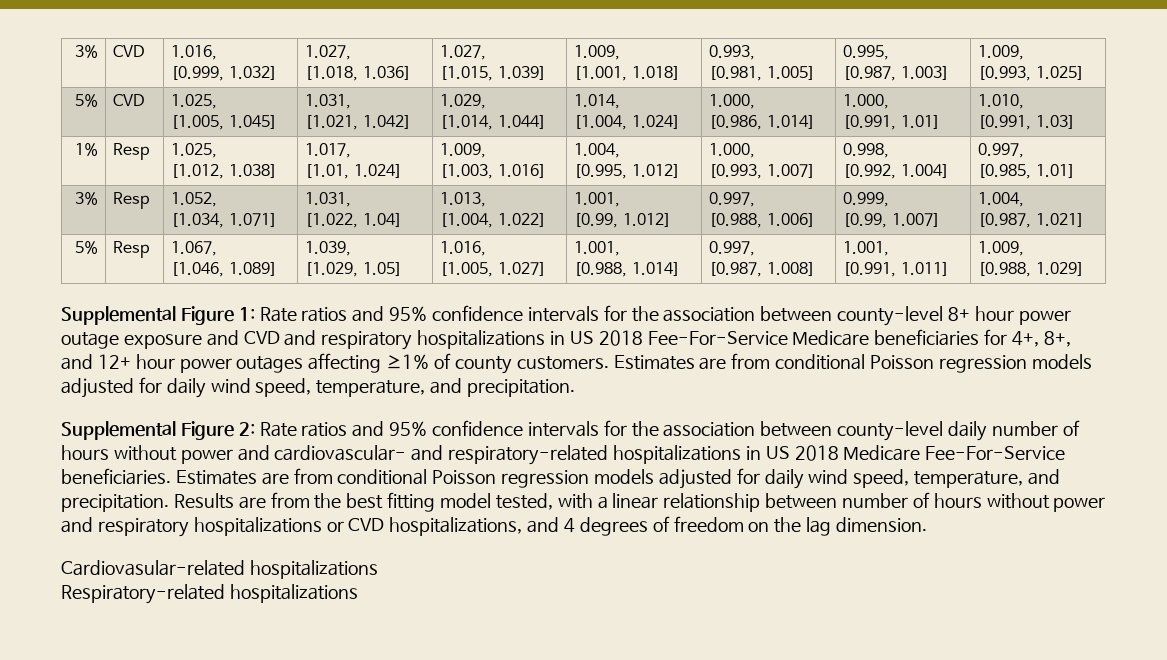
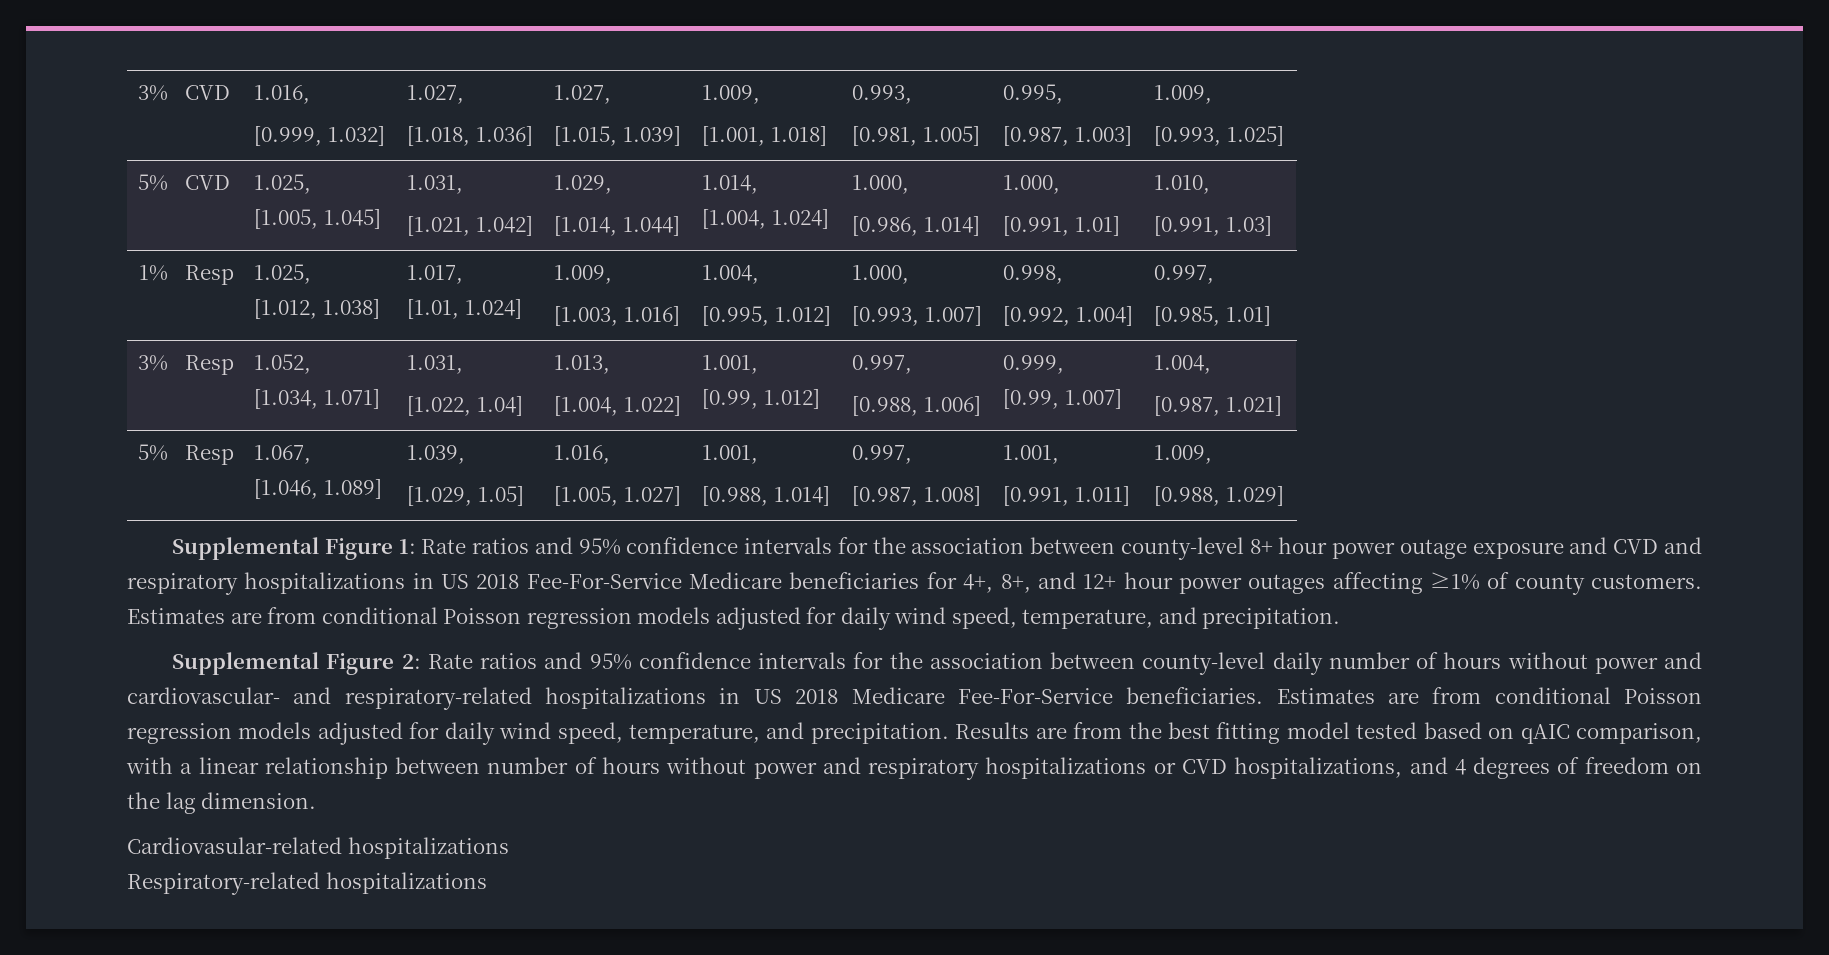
- Results are from the best fitting model tested, with a linear relationship between number of hours without power and respiratory hospitalizations or CVD hospitalizations, and 4 degrees of freedom on the lag dimension.
+ Results are from the best fitting model tested based on qAIC comparison, with a linear relationship between number of hours without power and respiratory hospitalizations or CVD hospitalizations, and 4 degrees of freedom on the lag dimension.

